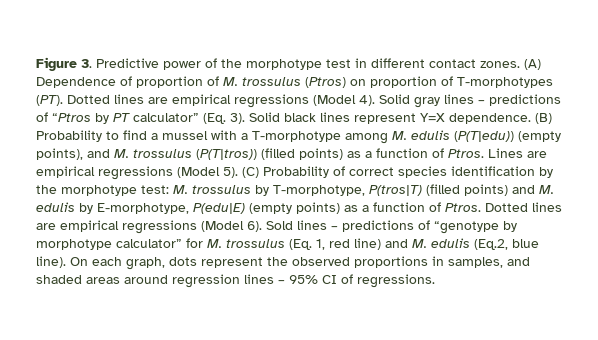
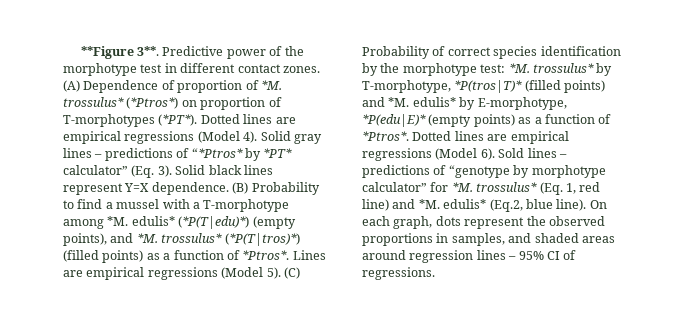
- Figure 3. Predictive power of the morphotype test in different contact zones.
+ **Figure 3**. Predictive power of the morphotype test in different contact zones.
- (A) Dependence of proportion of M. trossulus (Ptros) on proportion of T-morphotypes (PT). Dotted lines are empirical regressions (Model 4).
+ (A) Dependence of proportion of *M. trossulus* (*Ptros*) on proportion of T-morphotypes (*PT*). Dotted lines are empirical regressions (Model 4).
- Solid gray lines – predictions of “Ptros by PT calculator” (Eq. 3).
+ Solid gray lines – predictions of “*Ptros* by *PT* calculator” (Eq. 3).
- (B) Probability to find a mussel with a T-morphotype among M. edulis (P(T|edu)) (empty points), and M. trossulus (P(T|tros)) (filled points) as a function of Ptros.
+ (B) Probability to find a mussel with a T-morphotype among *M. edulis* (*P(T|edu)*) (empty points), and *M. trossulus* (*P(T|tros)*) (filled points) as a function of *Ptros*.
- (C) Probability of correct species identification by the morphotype test: M. trossulus by T-morphotype, P(tros|T) (filled points) and M. edulis by E-morphotype, P(edu|E) (empty points) as a function of Ptros.
+ (C) Probability of correct species identification by the morphotype test: *M. trossulus* by T-morphotype, *P(tros|T)* (filled points) and *M. edulis* by E-morphotype, *P(edu|E)* (empty points) as a function of *Ptros*.
- Sold lines – predictions of “genotype by morphotype calculator” for M. trossulus (Eq. 1, red line) and M. edulis (Eq.2, blue line).
+ Sold lines – predictions of “genotype by morphotype calculator” for *M. trossulus* (Eq. 1, red line) and *M. edulis* (Eq.2, blue line).

